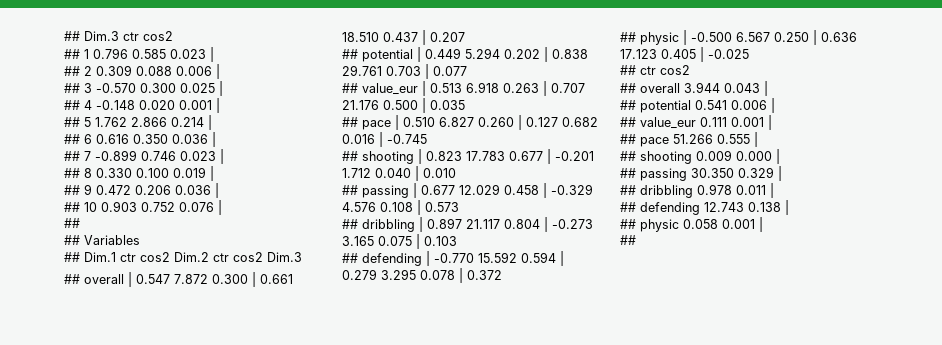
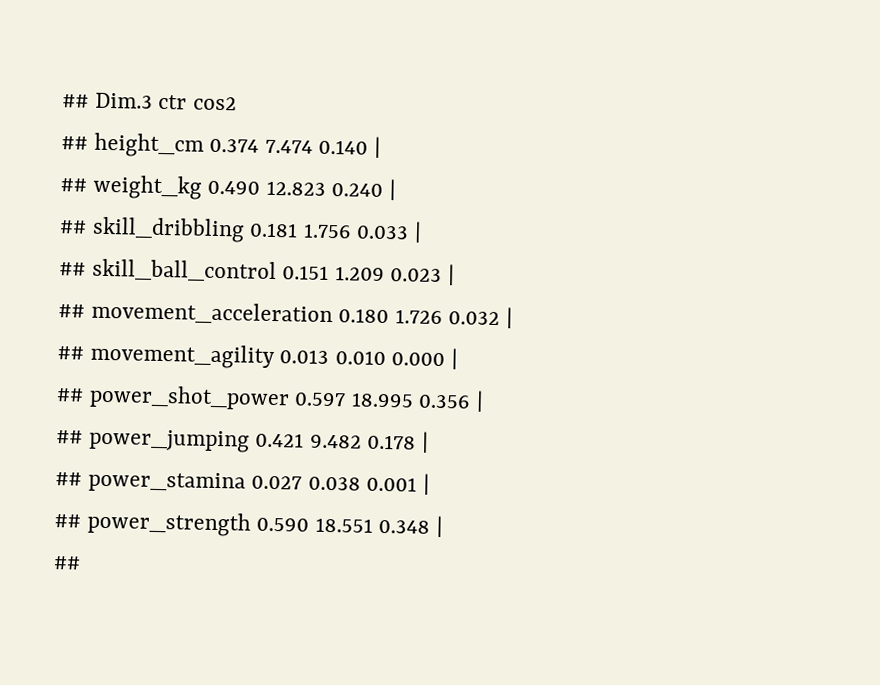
- ## 1 0.796 0.585 0.023 |
- ## 2 0.309 0.088 0.006 |
- ## 3 -0.570 0.300 0.025 |
- ## 4 -0.148 0.020 0.001 |
- ## 5 1.762 2.866 0.214 |
- ## 6 0.616 0.350 0.036 |
- ## 7 -0.899 0.746 0.023 |
- ## 8 0.330 0.100 0.019 |
- ## 9 0.472 0.206 0.036 |
- ## 10 0.903 0.752 0.076 |
- ##
- ## Variables
- ## Dim.1 ctr cos2 Dim.2 ctr cos2 Dim.3
- ## overall | 0.547 7.872 0.300 | 0.661 18.510 0.437 | 0.207
- ## potential | 0.449 5.294 0.202 | 0.838 29.761 0.703 | 0.077
- ## value_eur | 0.513 6.918 0.263 | 0.707 21.176 0.500 | 0.035
- ## pace | 0.510 6.827 0.260 | 0.127 0.682 0.016 | -0.745
- ## shooting | 0.823 17.783 0.677 | -0.201 1.712 0.040 | 0.010
- ## passing | 0.677 12.029 0.458 | -0.329 4.576 0.108 | 0.573
- ## dribbling | 0.897 21.117 0.804 | -0.273 3.165 0.075 | 0.103
- ## defending | -0.770 15.592 0.594 | 0.279 3.295 0.078 | 0.372
- ## physic | -0.500 6.567 0.250 | 0.636 17.123 0.405 | -0.025
- ## ctr cos2
- ## overall 3.944 0.043 |
- ## potential 0.541 0.006 |
- ## value_eur 0.111 0.001 |
- ## pace 51.266 0.555 |
- ## shooting 0.009 0.000 |
- ## passing 30.350 0.329 |
- ## dribbling 0.978 0.011 |
- ## defending 12.743 0.138 |
- ## physic 0.058 0.001 |
+ ## height_cm 0.374 7.474 0.140 |
+ ## weight_kg 0.490 12.823 0.240 |
+ ## skill_dribbling 0.181 1.756 0.033 |
+ ## skill_ball_control 0.151 1.209 0.023 |
+ ## movement_acceleration 0.180 1.726 0.032 |
+ ## movement_agility 0.013 0.010 0.000 |
+ ## power_shot_power 0.597 18.995 0.356 |
+ ## power_jumping 0.421 9.482 0.178 |
+ ## power_stamina 0.027 0.038 0.001 |
+ ## power_strength 0.590 18.551 0.348 |

